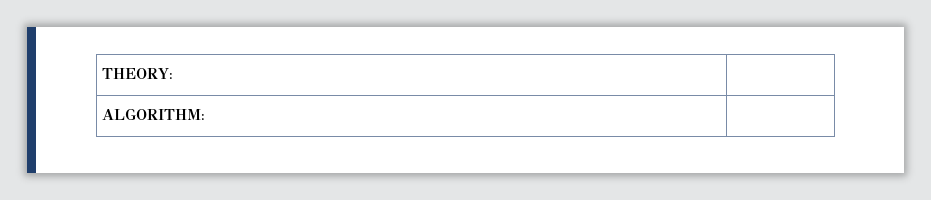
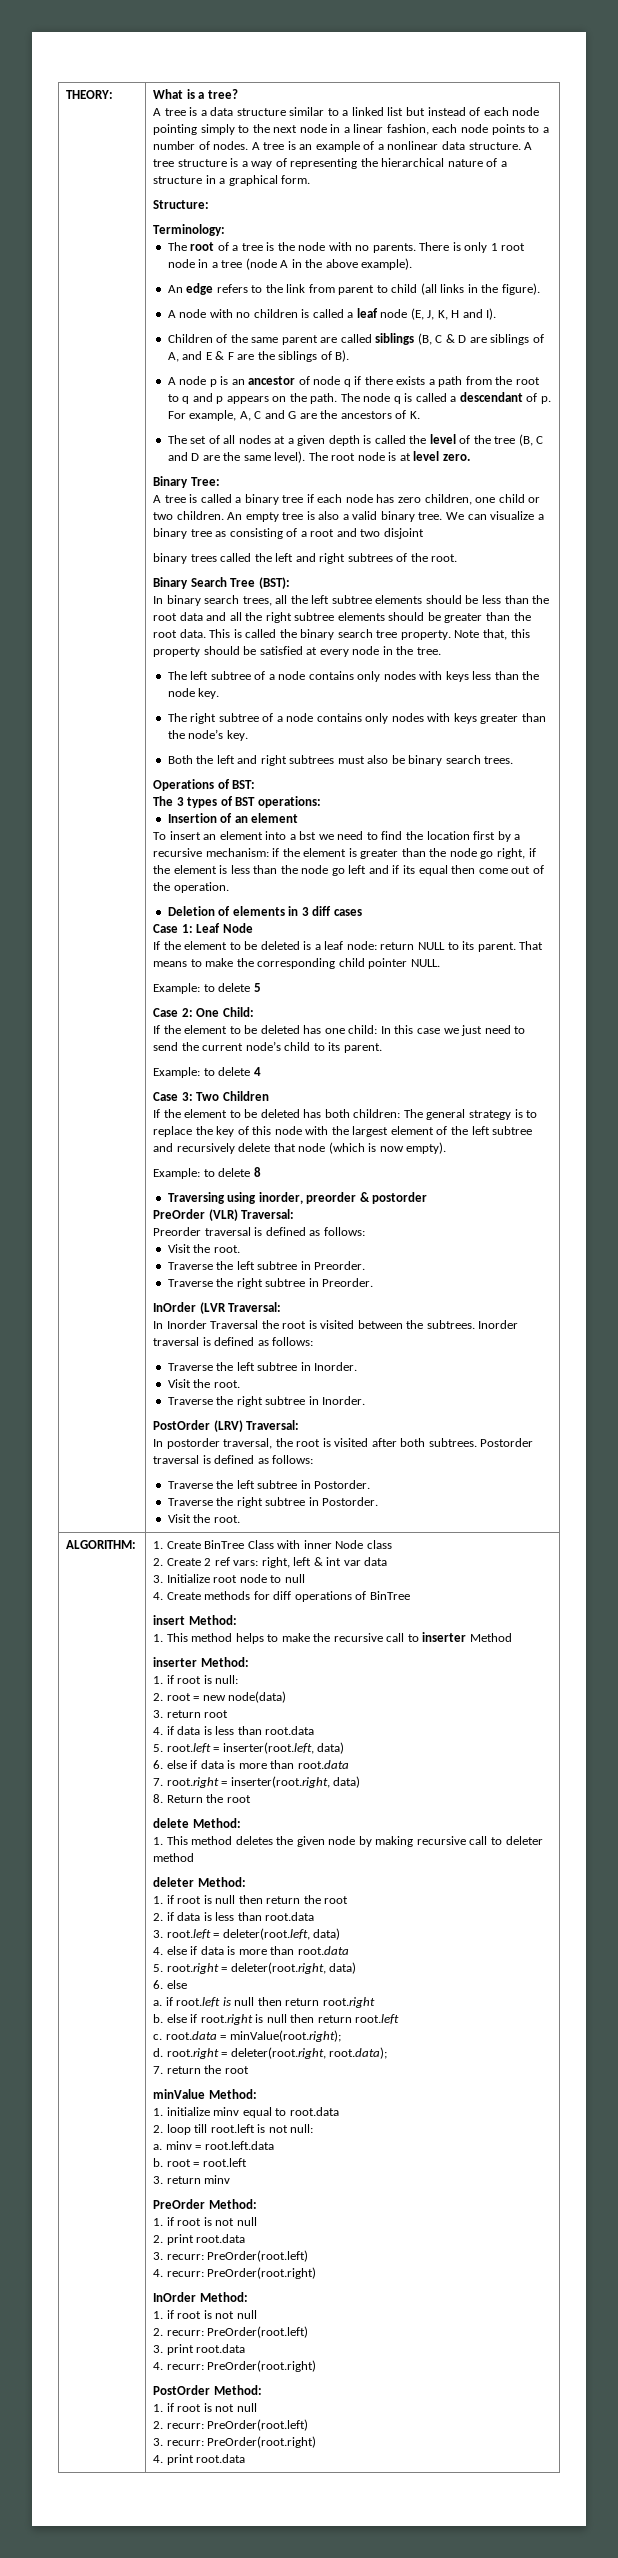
- ALGORITHM: |
+ What is a tree?
+ A tree is a data structure similar to a linked list but instead of each node pointing simply to the next node in a linear fashion, each node points to a number of nodes. A tree is an example of a nonlinear data structure. A tree structure is a way of representing the hierarchical nature of a structure in a graphical form.
+ Structure:
+ Terminology:
+ The root of a tree is the node with no parents. There is only 1 root node in a tree (node A in the above example).
+ An edge refers to the link from parent to child (all links in the figure).
+ A node with no children is called a leaf node (E, J, K, H and I).
+ Children of the same parent are called siblings (B, C & D are siblings of A, and E & F are the siblings of B).
+ A node p is an ancestor of node q if there exists a path from the root to q and p appears on the path. The node q is called a descendant of p. For example, A, C and G are the ancestors of K.
+ The set of all nodes at a given depth is called the level of the tree (B, C and D are the same level). The root node is at level zero.
+ Binary Tree:
+ A tree is called a binary tree if each node has zero children, one child or two children. An empty tree is also a valid binary tree. We can visualize a binary tree as consisting of a root and two disjoint
+ binary trees called the left and right subtrees of the root.
+ Binary Search Tree (BST):
+ In binary search trees, all the left subtree elements should be less than the root data and all the right subtree elements should be greater than the root data. This is called the binary search tree property. Note that, this property should be satisfied at every node in the tree.
+ The left subtree of a node contains only nodes with keys less than the node key.
+ The right subtree of a node contains only nodes with keys greater than the node’s key.
+ Both the left and right subtrees must also be binary search trees.
+ Operations of BST:
+ The 3 types of BST operations:
+ Insertion of an element
+ To insert an element into a bst we need to find the location first by a recursive mechanism: if the element is greater than the node go right, if the element is less than the node go left and if its equal then come out of the operation.
+ Deletion of elements in 3 diff cases
+ Case 1: Leaf Node
+ If the element to be deleted is a leaf node: return NULL to its parent. That means to make the corresponding child pointer NULL.
+ Example: to delete 5
+ Case 2: One Child:
+ If the element to be deleted has one child: In this case we just need to send the current node’s child to its parent.
+ Example: to delete 4
+ Case 3: Two Children
+ If the element to be deleted has both children: The general strategy is to replace the key of this node with the largest element of the left subtree and recursively delete that node (which is now empty).
+ Example: to delete 8
+ Traversing using inorder, preorder & postorder
+ PreOrder (VLR) Traversal:
+ Preorder traversal is defined as follows:
+ Visit the root.
+ Traverse the left subtree in Preorder.
+ Traverse the right subtree in Preorder.
+ InOrder (LVR Traversal:
+ In Inorder Traversal the root is visited between the subtrees. Inorder traversal is defined as follows:
+ Traverse the left subtree in Inorder.
+ Visit the root.
+ Traverse the right subtree in Inorder.
+ PostOrder (LRV) Traversal:
+ In postorder traversal, the root is visited after both subtrees. Postorder traversal is defined as follows:
+ Traverse the left subtree in Postorder.
+ Traverse the right subtree in Postorder.
+ Visit the root.
+ ALGORITHM: | 1. Create BinTree Class with inner Node class
+ 2. Create 2 ref vars: right, left & int var data
+ 3. Initialize root node to null
+ 4. Create methods for diff operations of BinTree
+ insert Method:
+ 1. This method helps to make the recursive call to inserter Method
+ inserter Method:
+ 1. if root is null:
+ 2. root = new node(data)
+ 3. return root
+ 4. if data is less than root.data
+ 5. root.left = inserter(root.left, data)
+ 6. else if data is more than root.data
+ 7. root.right = inserter(root.right, data)
+ 8. Return the root
+ delete Method:
+ 1. This method deletes the given node by making recursive call to deleter method
+ deleter Method:
+ 1. if root is null then return the root
+ 2. if data is less than root.data
+ 3. root.left = deleter(root.left, data)
+ 4. else if data is more than root.data
+ 5. root.right = deleter(root.right, data)
+ 6. else
+ a. if root.left is null then return root.right
+ b. else if root.right is null then return root.left
+ c. root.data = minValue(root.right);
+ d. root.right = deleter(root.right, root.data);
+ 7. return the root
+ minValue Method:
+ 1. initialize minv equal to root.data
+ 2. loop till root.left is not null:
+ a. minv = root.left.data
+ b. root = root.left
+ 3. return minv
+ PreOrder Method:
+ 1. if root is not null
+ 2. print root.data
+ 3. recurr: PreOrder(root.left)
+ 4. recurr: PreOrder(root.right)
+ InOrder Method:
+ 1. if root is not null
+ 2. recurr: PreOrder(root.left)
+ 3. print root.data
+ 4. recurr: PreOrder(root.right)
+ PostOrder Method:
+ 1. if root is not null
+ 2. recurr: PreOrder(root.left)
+ 3. recurr: PreOrder(root.right)
+ 4. print root.data

